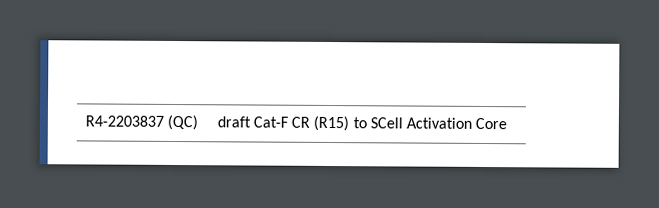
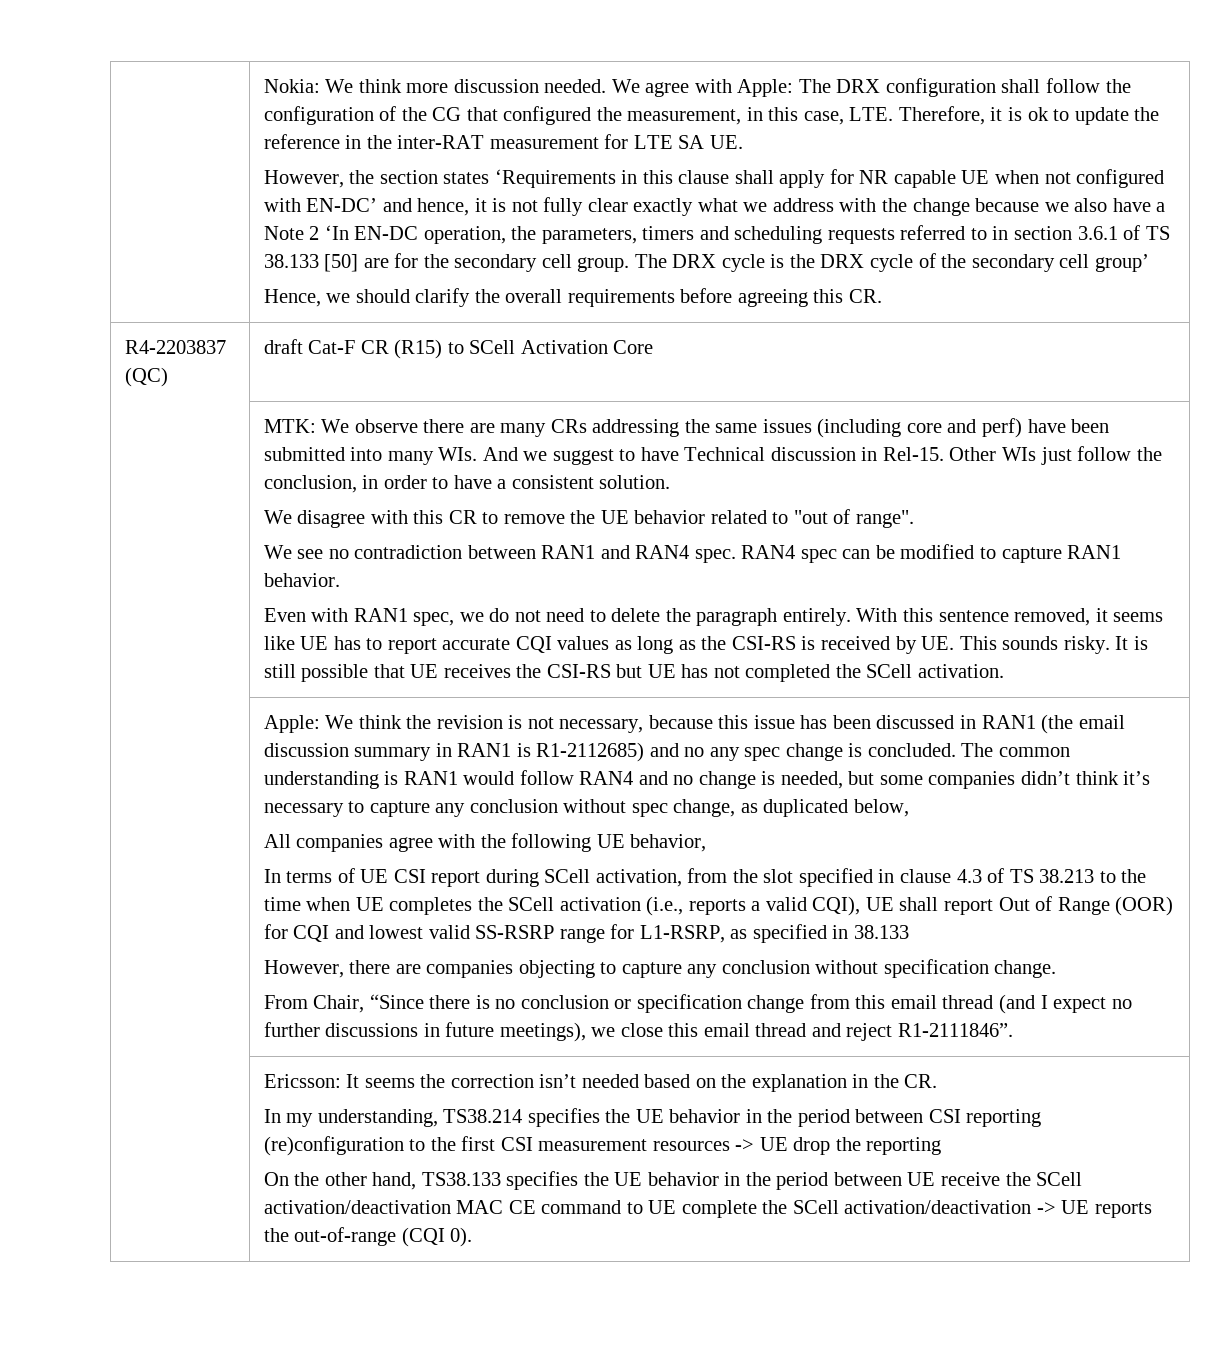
+ Nokia: We think more discussion needed. We agree with Apple: The DRX configuration shall follow the configuration of the CG that configured the measurement, in this case, LTE. Therefore, it is ok to update the reference in the inter-RAT measurement for LTE SA UE.
+ However, the section states ‘Requirements in this clause shall apply for NR capable UE when not configured with EN-DC’ and hence, it is not fully clear exactly what we address with the change because we also have a Note 2 ‘In EN-DC operation, the parameters, timers and scheduling requests referred to in section 3.6.1 of TS 38.133 [50] are for the secondary cell group. The DRX cycle is the DRX cycle of the secondary cell group’
+ Hence, we should clarify the overall requirements before agreeing this CR.
+ MTK: We observe there are many CRs addressing the same issues (including core and perf) have been submitted into many WIs. And we suggest to have Technical discussion in Rel-15. Other WIs just follow the conclusion, in order to have a consistent solution.
+ We disagree with this CR to remove the UE behavior related to "out of range".
+ We see no contradiction between RAN1 and RAN4 spec. RAN4 spec can be modified to capture RAN1 behavior.
+ Even with RAN1 spec, we do not need to delete the paragraph entirely. With this sentence removed, it seems like UE has to report accurate CQI values as long as the CSI-RS is received by UE. This sounds risky. It is still possible that UE receives the CSI-RS but UE has not completed the SCell activation.
+ | Apple: We think the revision is not necessary, because this issue has been discussed in RAN1 (the email discussion summary in RAN1 is R1-2112685) and no any spec change is concluded. The common understanding is RAN1 would follow RAN4 and no change is needed, but some companies didn’t think it’s necessary to capture any conclusion without spec change, as duplicated below,
+ All companies agree with the following UE behavior,
+ In terms of UE CSI report during SCell activation, from the slot specified in clause 4.3 of TS 38.213 to the time when UE completes the SCell activation (i.e., reports a valid CQI), UE shall report Out of Range (OOR) for CQI and lowest valid SS-RSRP range for L1-RSRP, as specified in 38.133
+ However, there are companies objecting to capture any conclusion without specification change.
+ From Chair, “Since there is no conclusion or specification change from this email thread (and I expect no further discussions in future meetings), we close this email thread and reject R1-2111846”.
+ | Ericsson: It seems the correction isn’t needed based on the explanation in the CR.
+ In my understanding, TS38.214 specifies the UE behavior in the period between CSI reporting (re)configuration to the first CSI measurement resources -> UE drop the reporting
+ On the other hand, TS38.133 specifies the UE behavior in the period between UE receive the SCell activation/deactivation MAC CE command to UE complete the SCell activation/deactivation -> UE reports the out-of-range (CQI 0).

